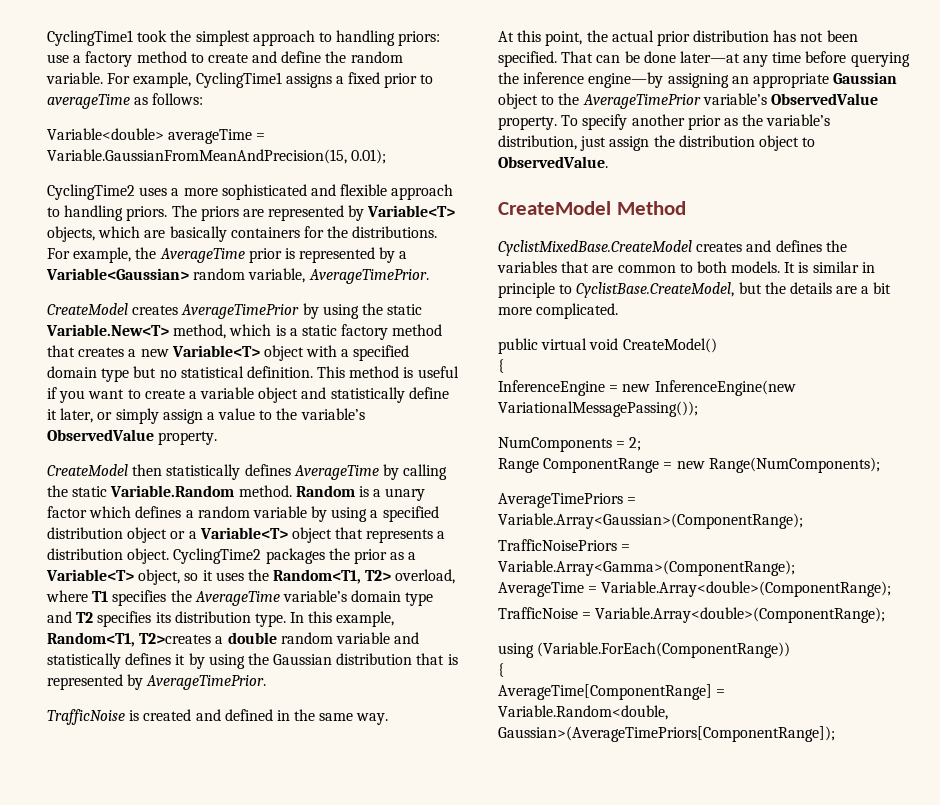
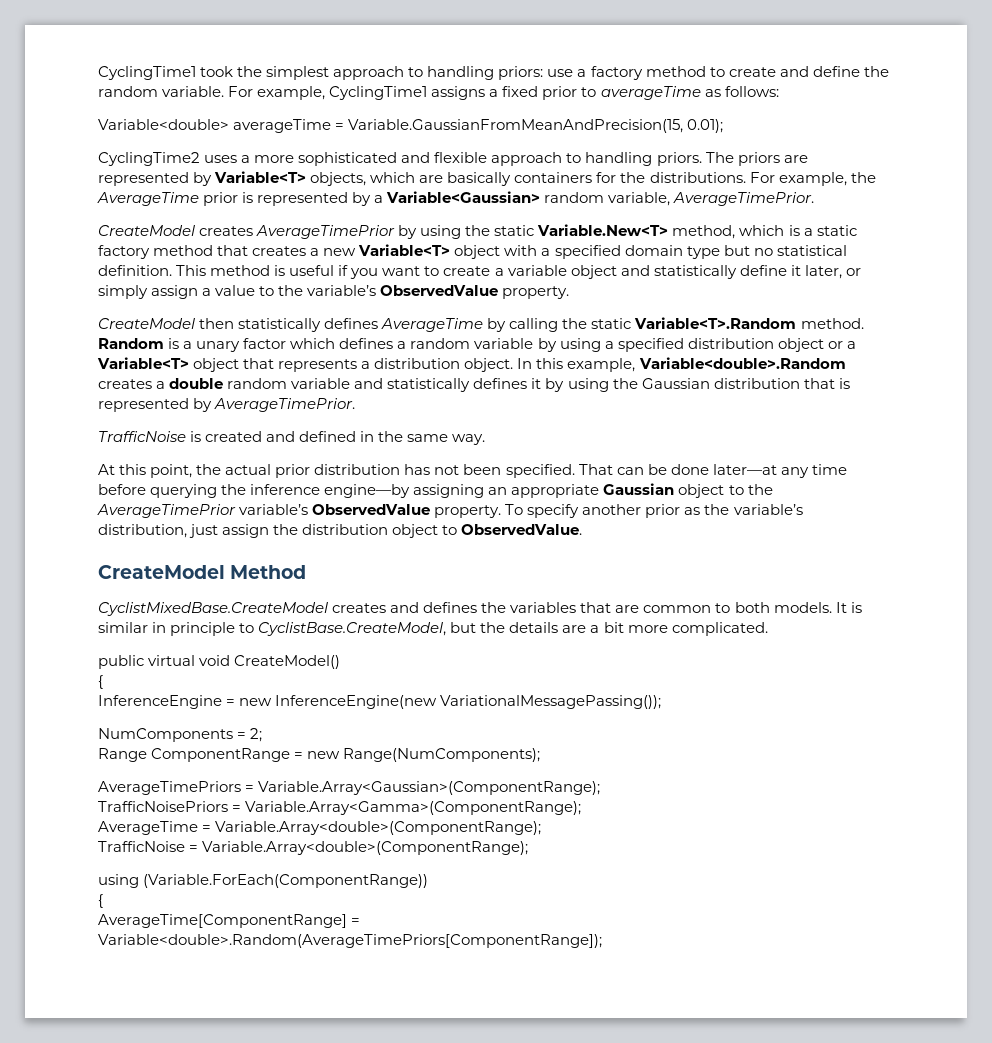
- CreateModel then statistically defines AverageTime by calling the static Variable.Random method.
+ CreateModel then statistically defines AverageTime by calling the static Variable<T>.Random method.
- CyclingTime2 packages the prior as a Variable<T> object, so it uses the Random<T1, T2> overload, where T1 specifies the AverageTime variable’s domain type and T2 specifies its distribution type.
- In this example, Random<T1, T2>creates a double random variable and statistically defines it by using the Gaussian distribution that is represented by AverageTimePrior.
+ In this example, Variable<double>.Random creates a double random variable and statistically defines it by using the Gaussian distribution that is represented by AverageTimePrior.
- Variable.Random<double, Gaussian>(AverageTimePriors[ComponentRange]);
+ Variable<double>.Random(AverageTimePriors[ComponentRange]);

